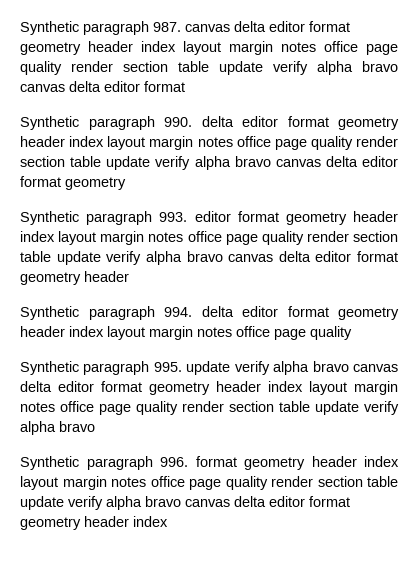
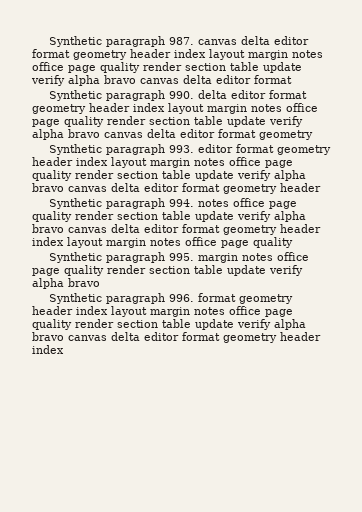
- Synthetic paragraph 994. delta editor format geometry header index layout margin notes office page quality
+ Synthetic paragraph 994. notes office page quality render section table update verify alpha bravo canvas delta editor format geometry header index layout margin notes office page quality
- Synthetic paragraph 995. update verify alpha bravo canvas delta editor format geometry header index layout margin notes office page quality render section table update verify alpha bravo
+ Synthetic paragraph 995. margin notes office page quality render section table update verify alpha bravo

